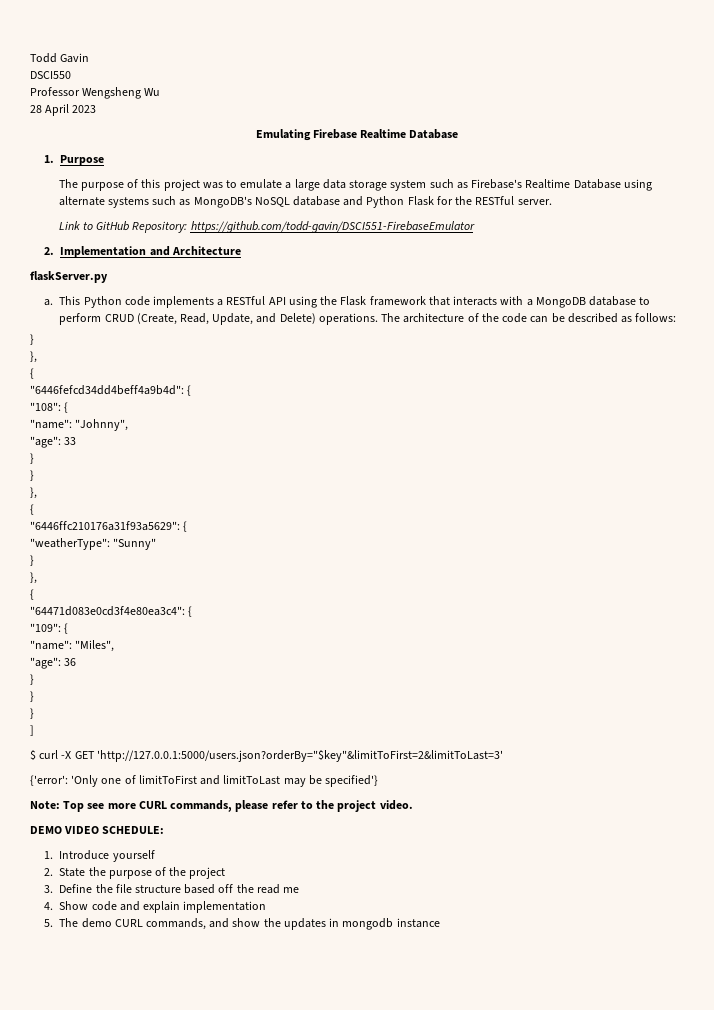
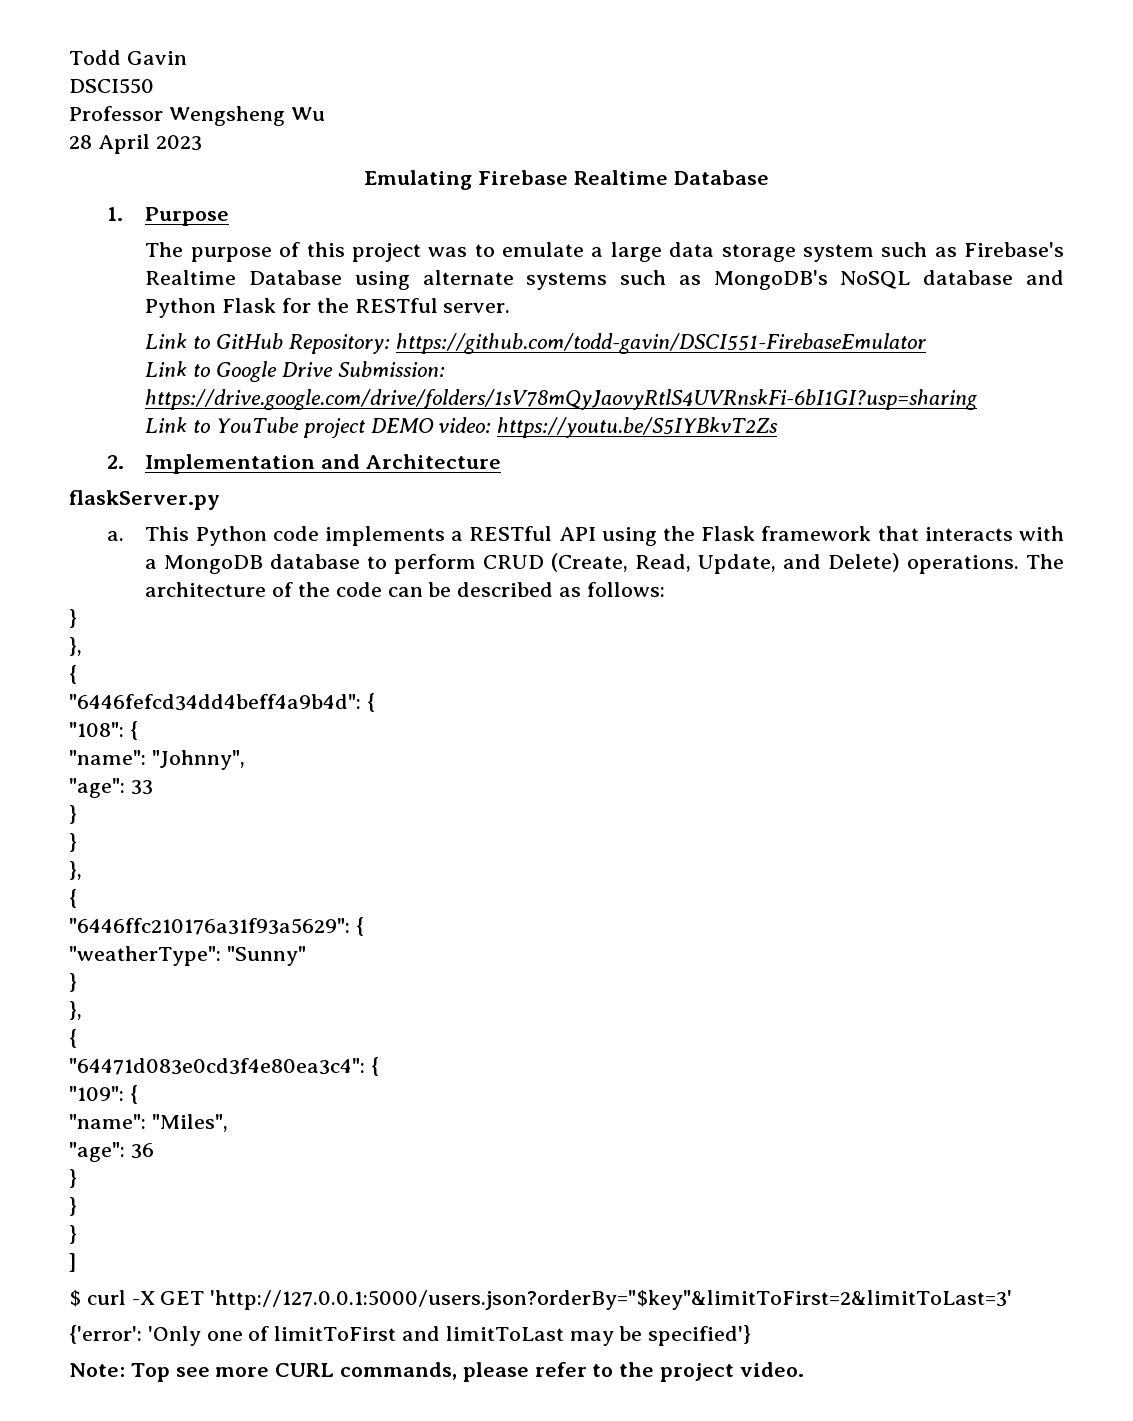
+ Link to Google Drive Submission: https://drive.google.com/drive/folders/1sV78mQyJaovyRtlS4UVRnskFi-6bI1GI?usp=sharing
+ Link to YouTube project DEMO video: https://youtu.be/S5IYBkvT2Zs
- DEMO VIDEO SCHEDULE:
- 1. Introduce yourself
- 2. State the purpose of the project
- 3. Define the file structure based off the read me
- 4. Show code and explain implementation
- 5. The demo CURL commands, and show the updates in mongodb instance

